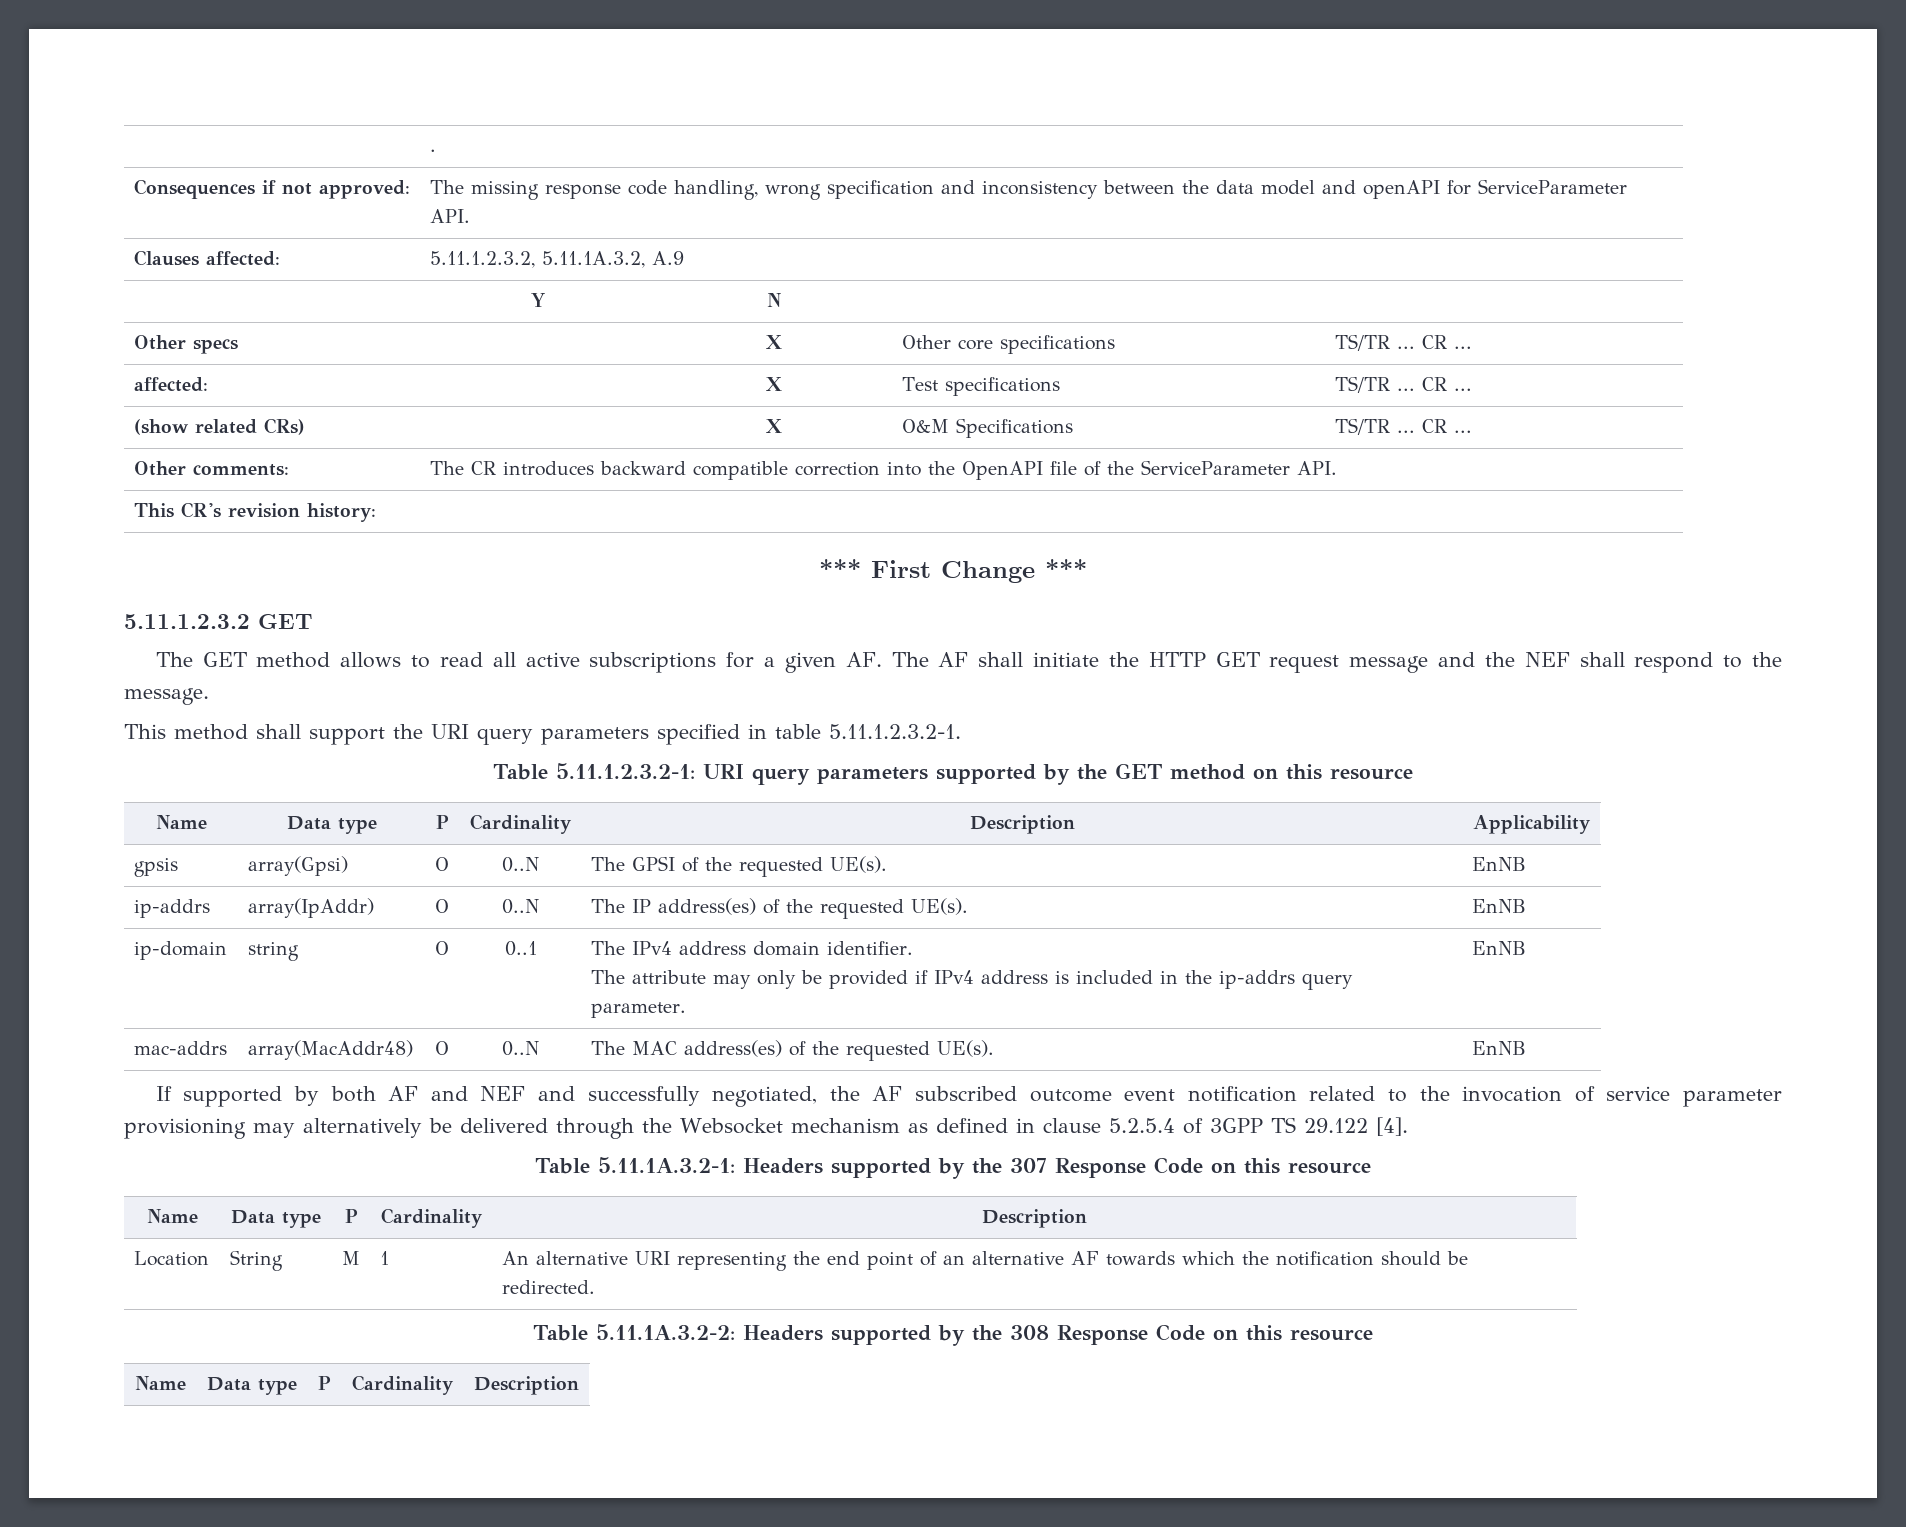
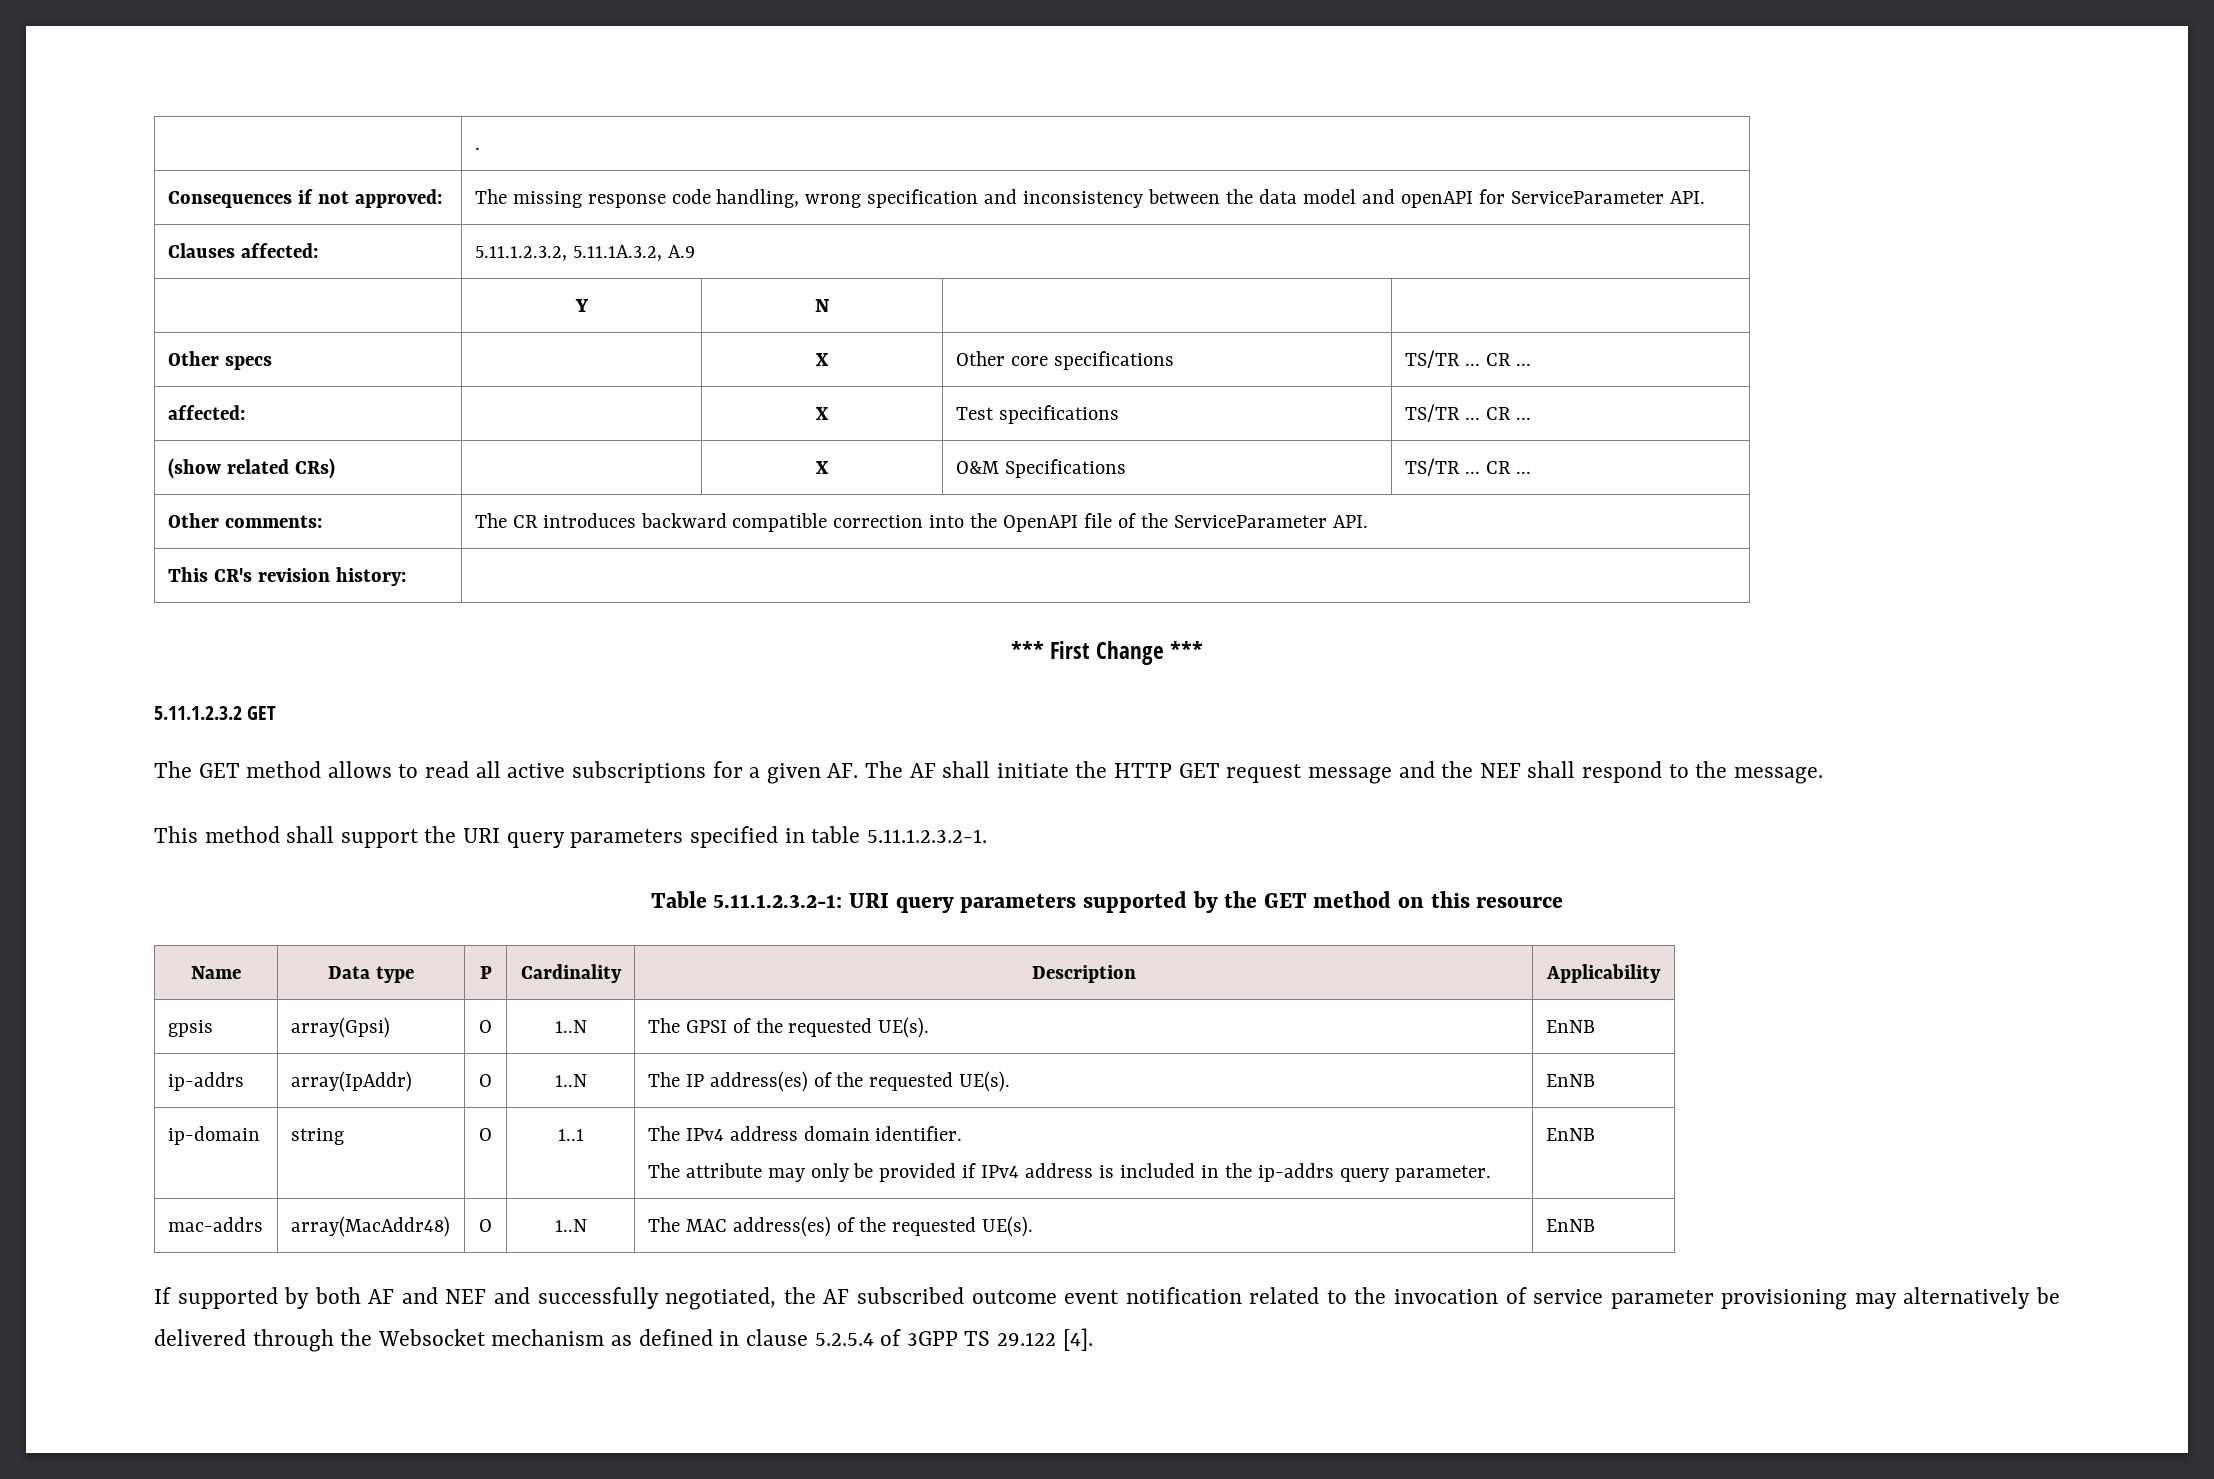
- gpsis | array(Gpsi) | O | 0..N | The GPSI of the requested UE(s). | EnNB
+ gpsis | array(Gpsi) | O | 1..N | The GPSI of the requested UE(s). | EnNB
- ip-addrs | array(IpAddr) | O | 0..N | The IP address(es) of the requested UE(s). | EnNB
+ ip-addrs | array(IpAddr) | O | 1..N | The IP address(es) of the requested UE(s). | EnNB
- ip-domain | string | O | 0..1 | The IPv4 address domain identifier.
+ ip-domain | string | O | 1..1 | The IPv4 address domain identifier.
- mac-addrs | array(MacAddr48) | O | 0..N | The MAC address(es) of the requested UE(s). | EnNB
+ mac-addrs | array(MacAddr48) | O | 1..N | The MAC address(es) of the requested UE(s). | EnNB
- Table 5.11.1A.3.2-1: Headers supported by the 307 Response Code on this resource
- Name | Data type | P | Cardinality | Description
- Location | String | M | 1 | An alternative URI representing the end point of an alternative AF towards which the notification should be redirected.
- Table 5.11.1A.3.2-2: Headers supported by the 308 Response Code on this resource
- Name | Data type | P | Cardinality | Description

